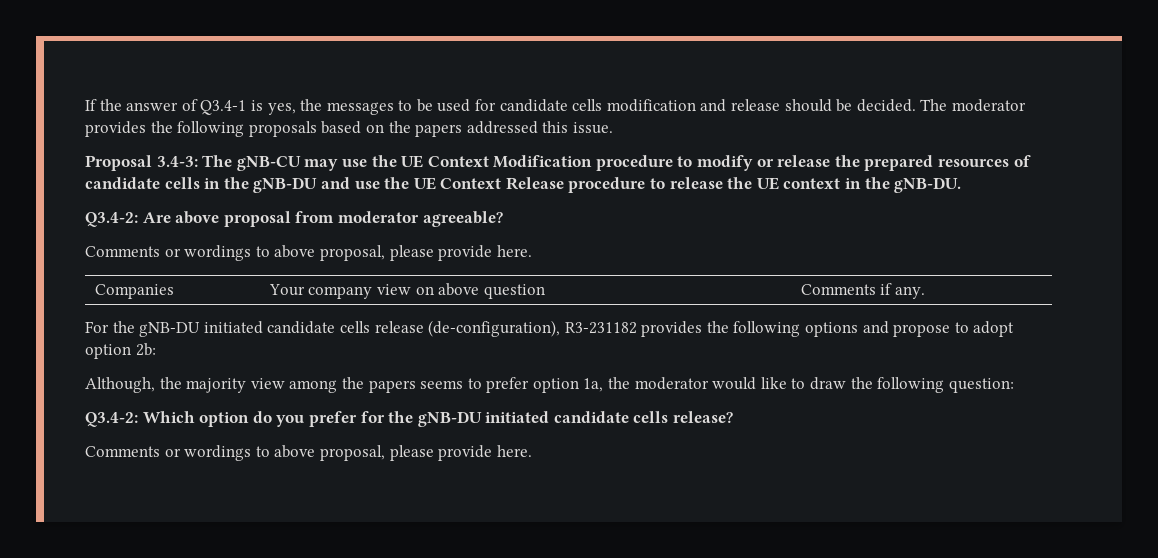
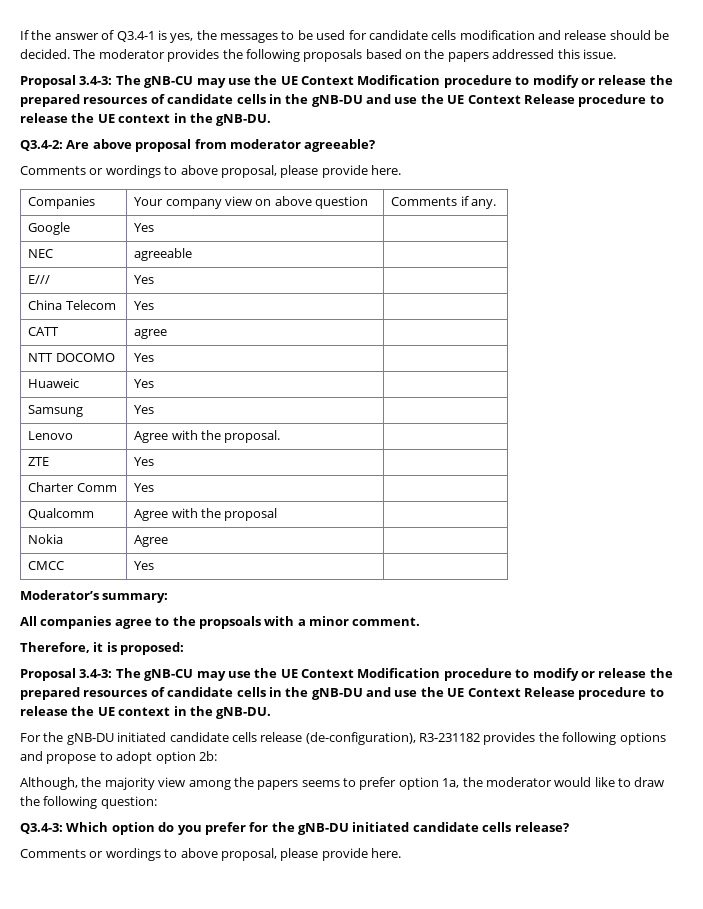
+ Google | Yes |
+ NEC | agreeable |
+ E/// | Yes |
+ China Telecom | Yes |
+ CATT | agree |
+ NTT DOCOMO | Yes |
+ Huaweic | Yes |
+ Samsung | Yes |
+ Lenovo | Agree with the proposal. |
+ ZTE | Yes |
+ Charter Comm | Yes |
+ Qualcomm | Agree with the proposal |
+ Nokia | Agree |
+ CMCC | Yes |
+ Moderator’s summary:
+ All companies agree to the propsoals with a minor comment.
+ Therefore, it is proposed:
+ Proposal 3.4-3: The gNB-CU may use the UE Context Modification procedure to modify or release the prepared resources of candidate cells in the gNB-DU and use the UE Context Release procedure to release the UE context in the gNB-DU.
- Q3.4-2: Which option do you prefer for the gNB-DU initiated candidate cells release?
+ Q3.4-3: Which option do you prefer for the gNB-DU initiated candidate cells release?

